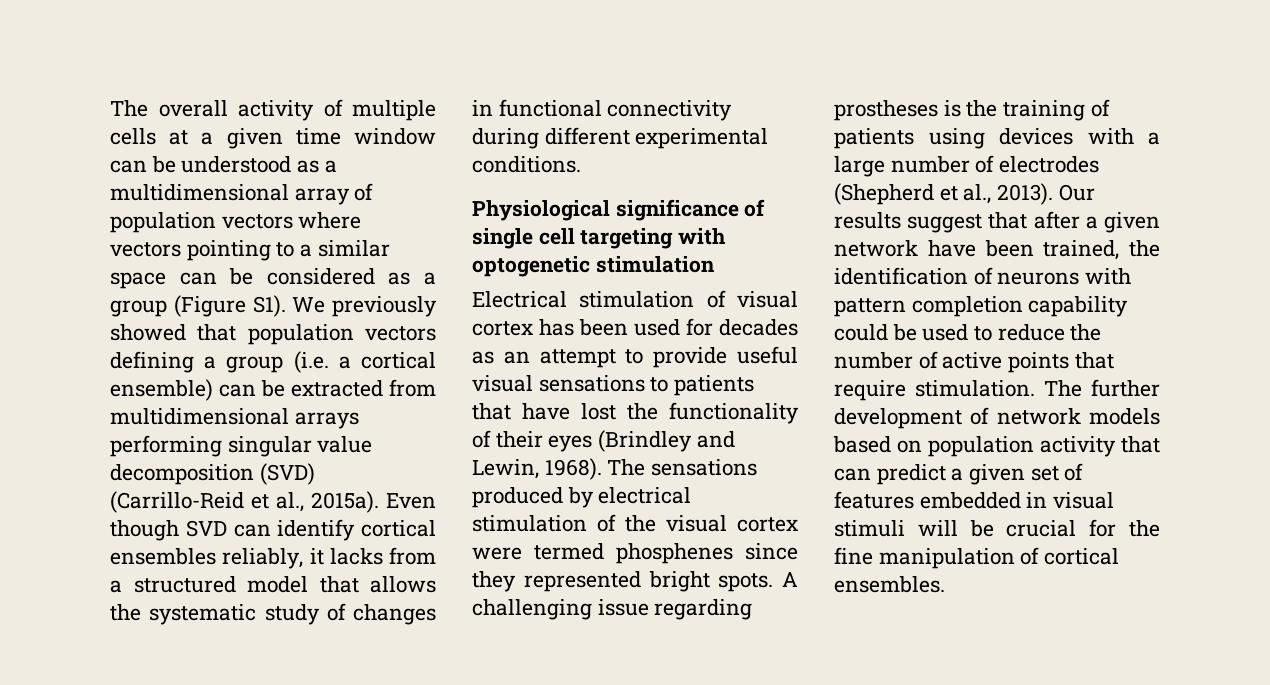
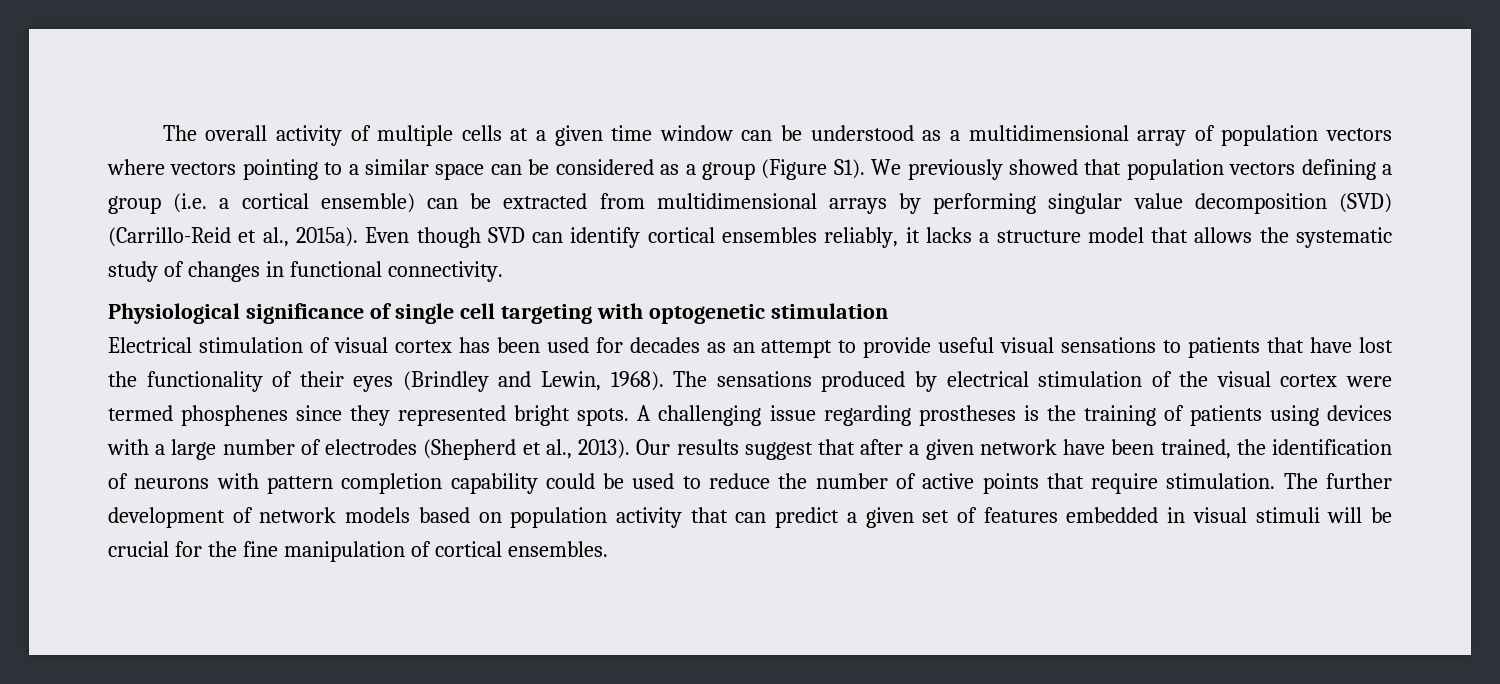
- The overall activity of multiple cells at a given time window can be understood as a multidimensional array of population vectors where vectors pointing to a similar space can be considered as a group (Figure S1). We previously showed that population vectors defining a group (i.e. a cortical ensemble) can be extracted from multidimensional arrays performing singular value decomposition (SVD) (Carrillo-Reid et al., 2015a).
+ The overall activity of multiple cells at a given time window can be understood as a multidimensional array of population vectors where vectors pointing to a similar space can be considered as a group (Figure S1). We previously showed that population vectors defining a group (i.e. a cortical ensemble) can be extracted from multidimensional arrays by performing singular value decomposition (SVD) (Carrillo-Reid et al., 2015a).
- Even though SVD can identify cortical ensembles reliably, it lacks from a structured model that allows the systematic study of changes in functional connectivity during different experimental conditions.
+ Even though SVD can identify cortical ensembles reliably, it lacks a structure model that allows the systematic study of changes in functional connectivity.

